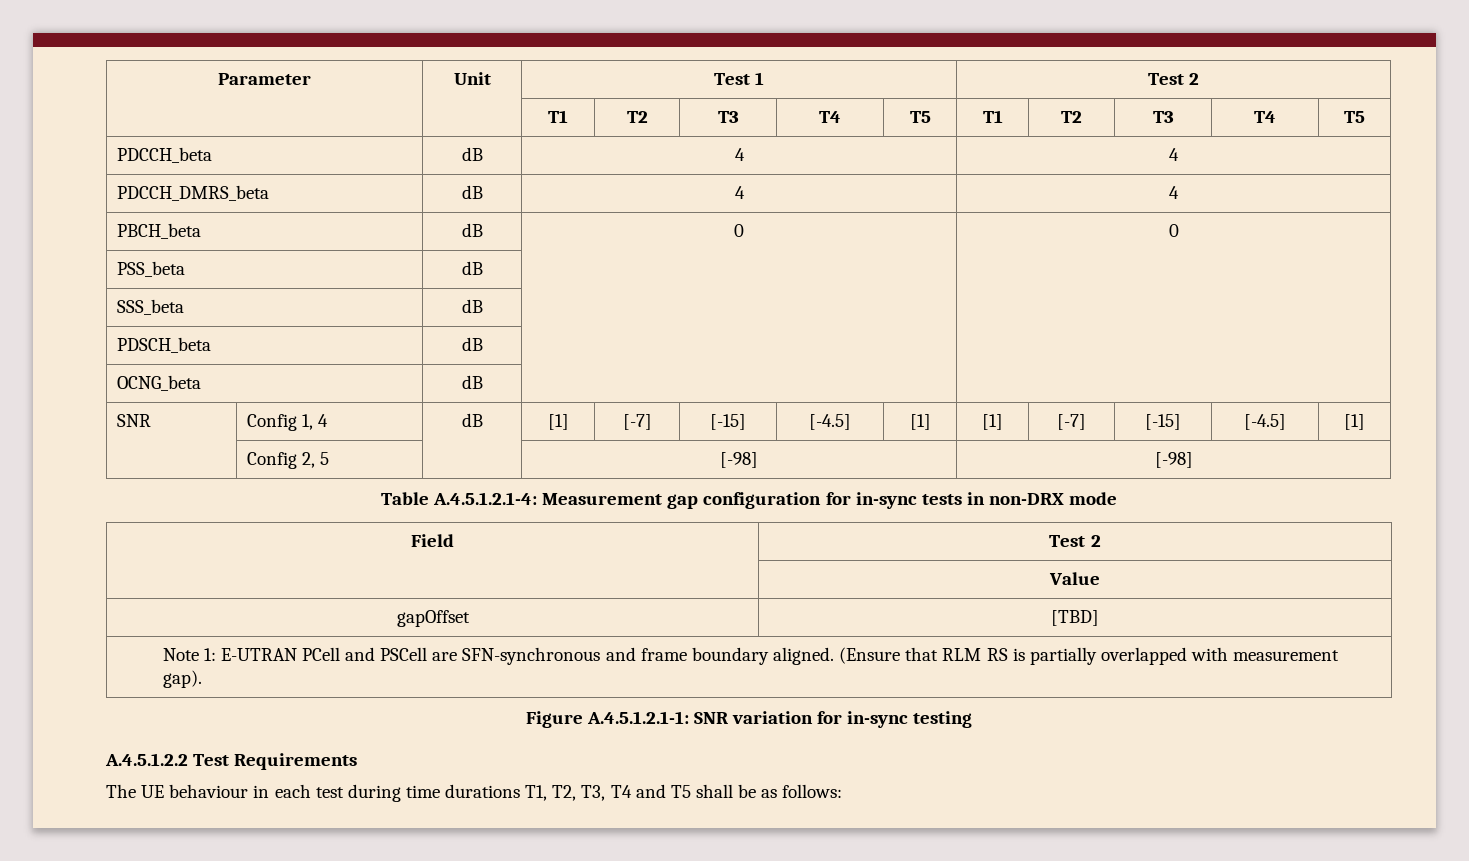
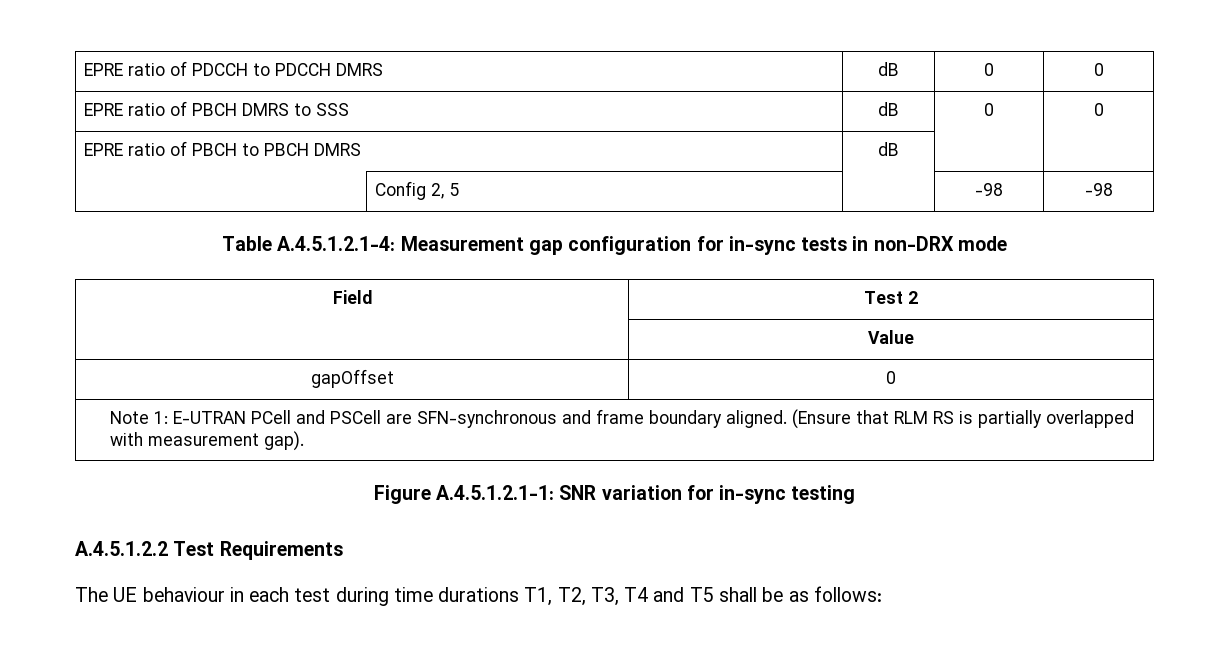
- Parameter | Unit | Test 1 | Test 2
- | | T1 | T2 | T3 | T4 | T5 | T1 | T2 | T3 | T4 | T5
- PDCCH_beta | dB | 4 | 4
- PDCCH_DMRS_beta | dB | 4 | 4
- PBCH_beta | dB | 0 | 0
- PSS_beta | dB | |
- SSS_beta | dB | |
- PDSCH_beta | dB | |
- OCNG_beta | dB | |
- SNR | Config 1, 4 | dB | [1] | [-7] | [-15] | [-4.5] | [1] | [1] | [-7] | [-15] | [-4.5] | [1]
+ EPRE ratio of PDCCH to PDCCH DMRS | dB | 0 | 0
+ EPRE ratio of PBCH DMRS to SSS | dB | 0 | 0
+ EPRE ratio of PBCH to PBCH DMRS | dB | |
- | Config 2, 5 | | [-98] | [-98]
+ | Config 2, 5 | | -98 | -98
- gapOffset | [TBD]
+ gapOffset | 0

